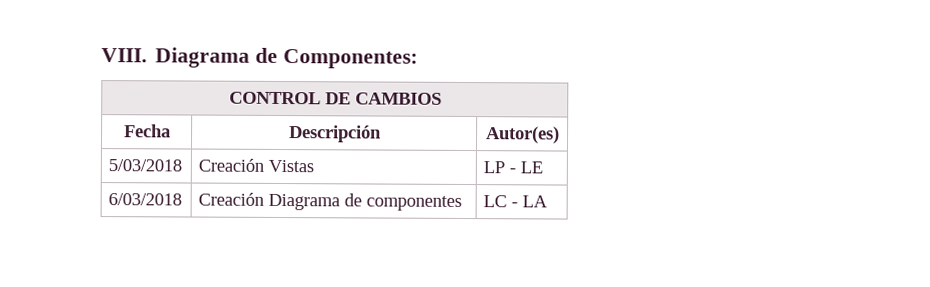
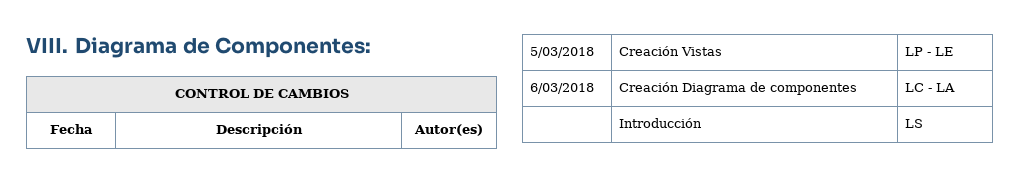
+ | Introducción | LS

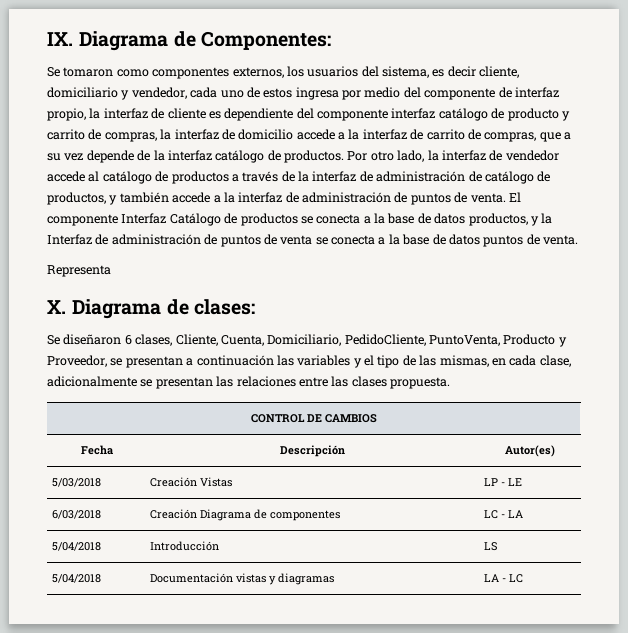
- VIII. Diagrama de Componentes:
+ IX. Diagrama de Componentes:
+ Se tomaron como componentes externos, los usuarios del sistema, es decir cliente, domiciliario y vendedor, cada uno de estos ingresa por medio del componente de interfaz propio, la interfaz de cliente es dependiente del componente interfaz catálogo de producto y carrito de compras, la interfaz de domicilio accede a la interfaz de carrito de compras, que a su vez depende de la interfaz catálogo de productos. Por otro lado, la interfaz de vendedor accede al catálogo de productos a través de la interfaz de administración de catálogo de productos, y también accede a la interfaz de administración de puntos de venta. El componente Interfaz Catálogo de productos se conecta a la base de datos productos, y la Interfaz de administración de puntos de venta se conecta a la base de datos puntos de venta.
+ Representa
+ X. Diagrama de clases:
+ Se diseñaron 6 clases, Cliente, Cuenta, Domiciliario, PedidoCliente, PuntoVenta, Producto y Proveedor, se presentan a continuación las variables y el tipo de las mismas, en cada clase, adicionalmente se presentan las relaciones entre las clases propuesta.
- | Introducción | LS
+ 5/04/2018 | Introducción | LS
+ 5/04/2018 | Documentación vistas y diagramas | LA - LC

